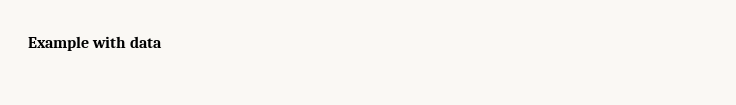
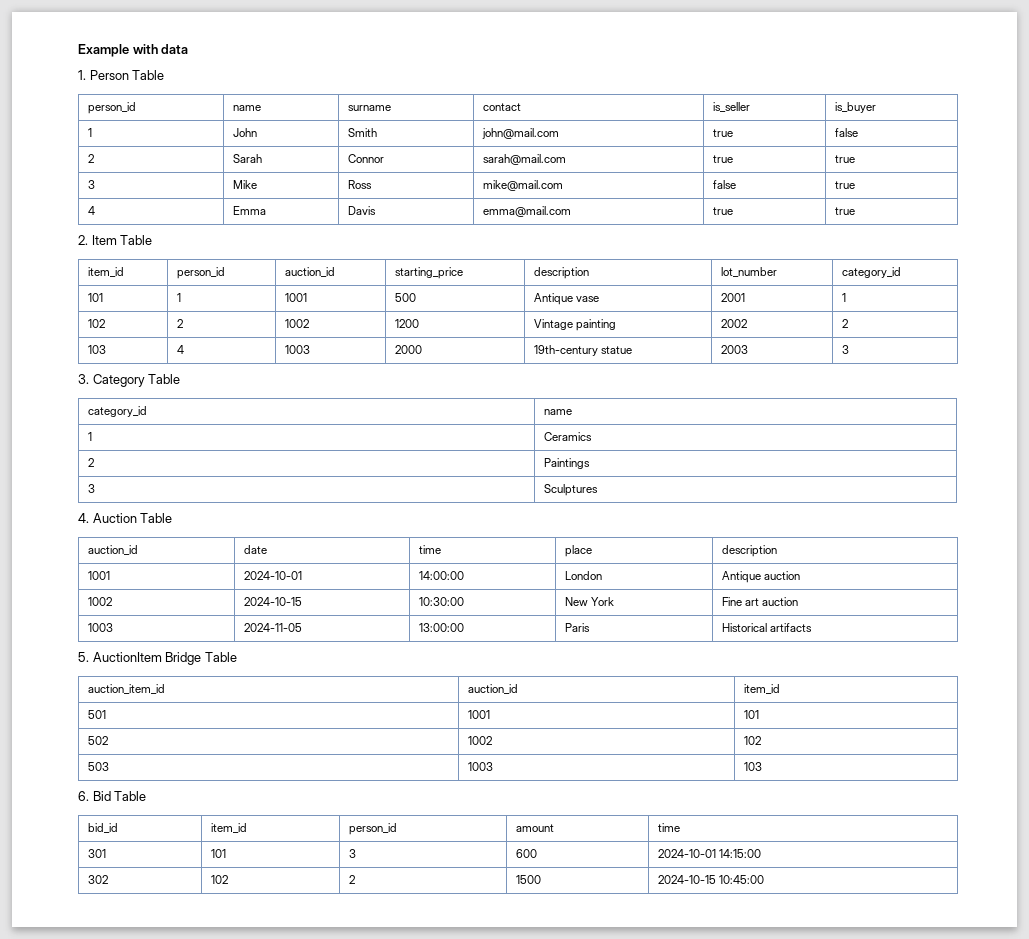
+ 1. Person Table
+ person_id | name | surname | contact | is_seller | is_buyer
+ 1 | John | Smith | john@mail.com | true | false
+ 2 | Sarah | Connor | sarah@mail.com | true | true
+ 3 | Mike | Ross | mike@mail.com | false | true
+ 4 | Emma | Davis | emma@mail.com | true | true
+ 2. Item Table
+ item_id | person_id | auction_id | starting_price | description | lot_number | category_id
+ 101 | 1 | 1001 | 500 | Antique vase | 2001 | 1
+ 102 | 2 | 1002 | 1200 | Vintage painting | 2002 | 2
+ 103 | 4 | 1003 | 2000 | 19th-century statue | 2003 | 3
+ 3. Category Table
+ category_id | name
+ 1 | Ceramics
+ 2 | Paintings
+ 3 | Sculptures
+ 4. Auction Table
+ auction_id | date | time | place | description
+ 1001 | 2024-10-01 | 14:00:00 | London | Antique auction
+ 1002 | 2024-10-15 | 10:30:00 | New York | Fine art auction
+ 1003 | 2024-11-05 | 13:00:00 | Paris | Historical artifacts
+ 5. AuctionItem Bridge Table
+ auction_item_id | auction_id | item_id
+ 501 | 1001 | 101
+ 502 | 1002 | 102
+ 503 | 1003 | 103
+ 6. Bid Table
+ bid_id | item_id | person_id | amount | time
+ 301 | 101 | 3 | 600 | 2024-10-01 14:15:00
+ 302 | 102 | 2 | 1500 | 2024-10-15 10:45:00

